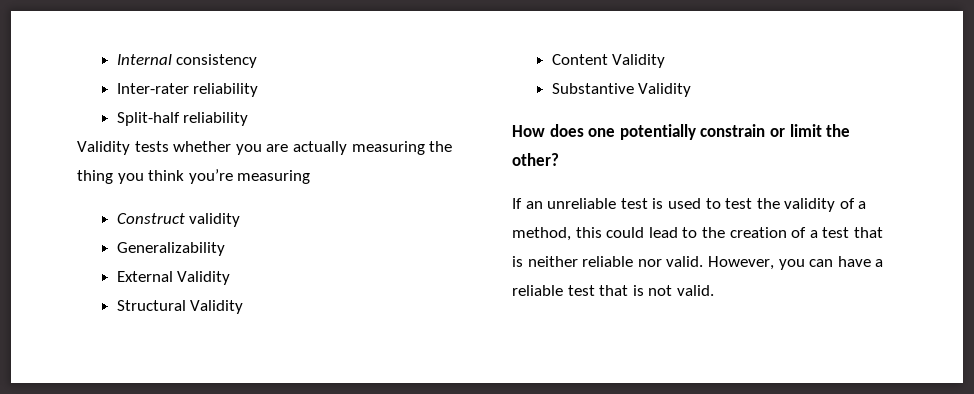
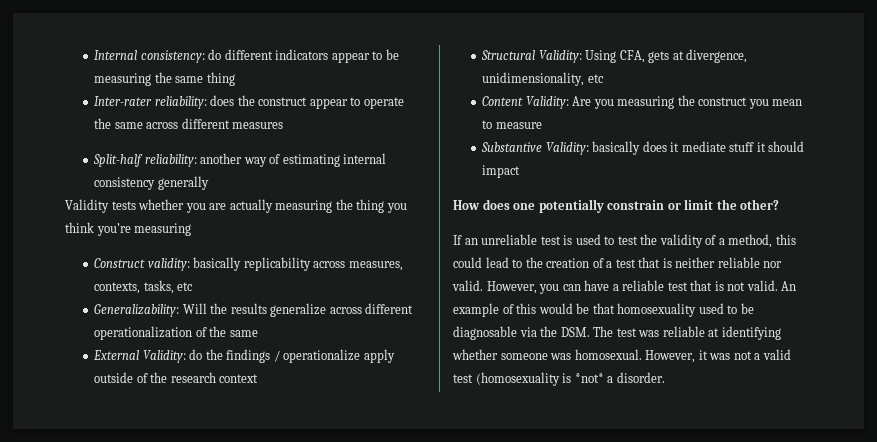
- Internal consistency
- Inter-rater reliability
- Split-half reliability
+ Internal consistency: do different indicators appear to be measuring the same thing
+ Inter-rater reliability: does the construct appear to operate the same across different measures
+ Split-half reliability: another way of estimating internal consistency generally
- Construct validity
- Generalizability
- External Validity
- Structural Validity
- Content Validity
- Substantive Validity
+ Construct validity: basically replicability across measures, contexts, tasks, etc
+ Generalizability: Will the results generalize across different operationalization of the same
+ External Validity: do the findings / operationalize apply outside of the research context
+ Structural Validity: Using CFA, gets at divergence, unidimensionality, etc
+ Content Validity: Are you measuring the construct you mean to measure
+ Substantive Validity: basically does it mediate stuff it should impact
+ An example of this would be that homosexuality used to be diagnosable via the DSM. The test was reliable at identifying whether someone was homosexual. However, it was not a valid test (homosexuality is *not* a disorder.

